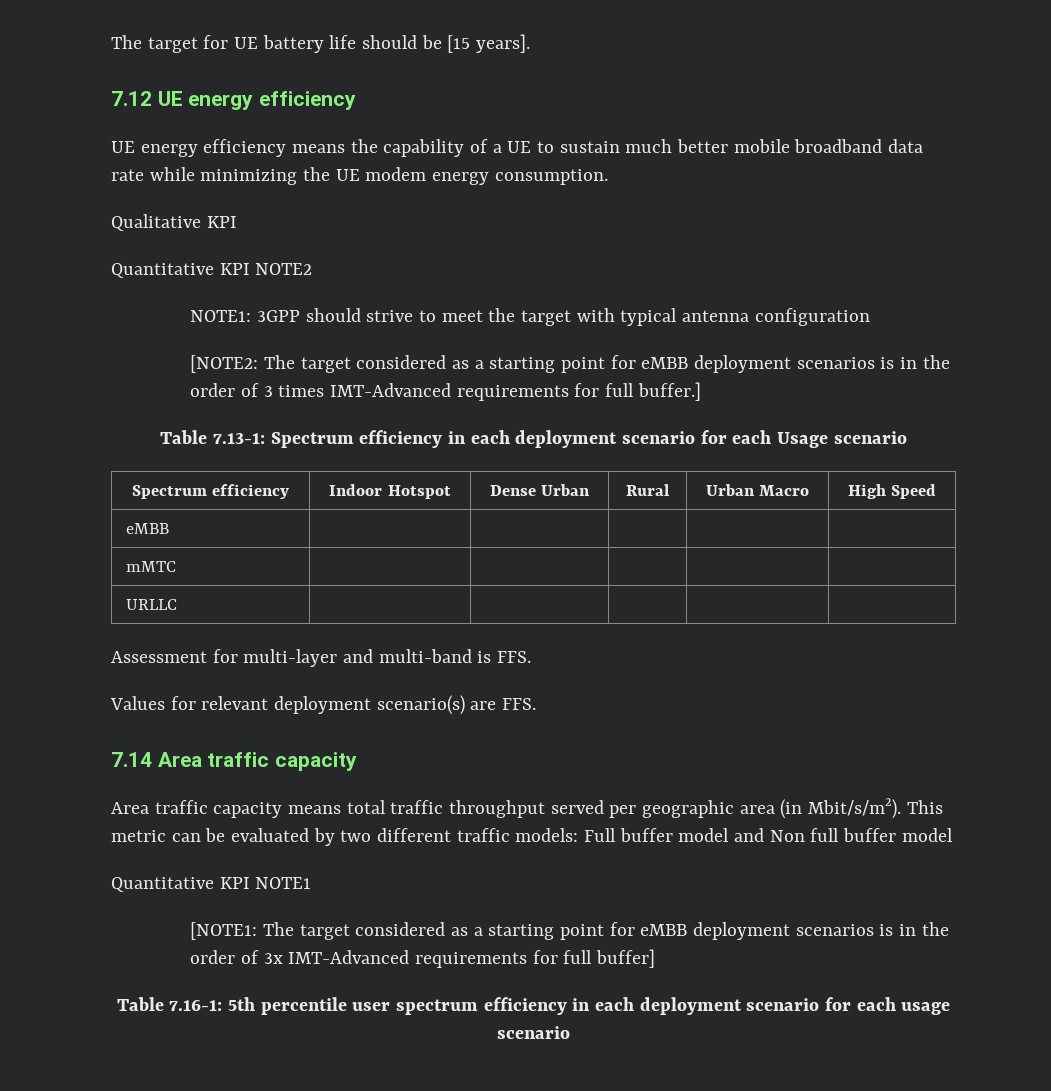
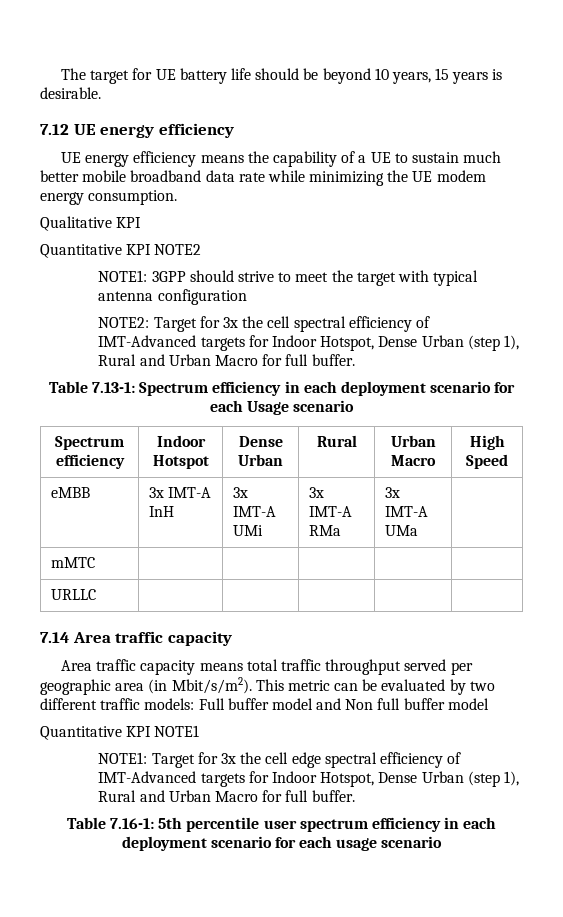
- The target for UE battery life should be [15 years].
+ The target for UE battery life should be beyond 10 years, 15 years is desirable.
- [NOTE2: The target considered as a starting point for eMBB deployment scenarios is in the order of 3 times IMT-Advanced requirements for full buffer.]
+ NOTE2: Target for 3x the cell spectral efficiency of IMT-Advanced targets for Indoor Hotspot, Dense Urban (step 1), Rural and Urban Macro for full buffer.
- eMBB | | | | |
+ eMBB | 3x IMT-A InH | 3x IMT-A UMi | 3x IMT-A RMa | 3x IMT-A UMa |
  mMTC | | | | |
  URLLC | | | | |
- Assessment for multi-layer and multi-band is FFS.
- Values for relevant deployment scenario(s) are FFS.
- [NOTE1: The target considered as a starting point for eMBB deployment scenarios is in the order of 3x IMT-Advanced requirements for full buffer]
+ NOTE1: Target for 3x the cell edge spectral efficiency of IMT-Advanced targets for Indoor Hotspot, Dense Urban (step 1), Rural and Urban Macro for full buffer.

